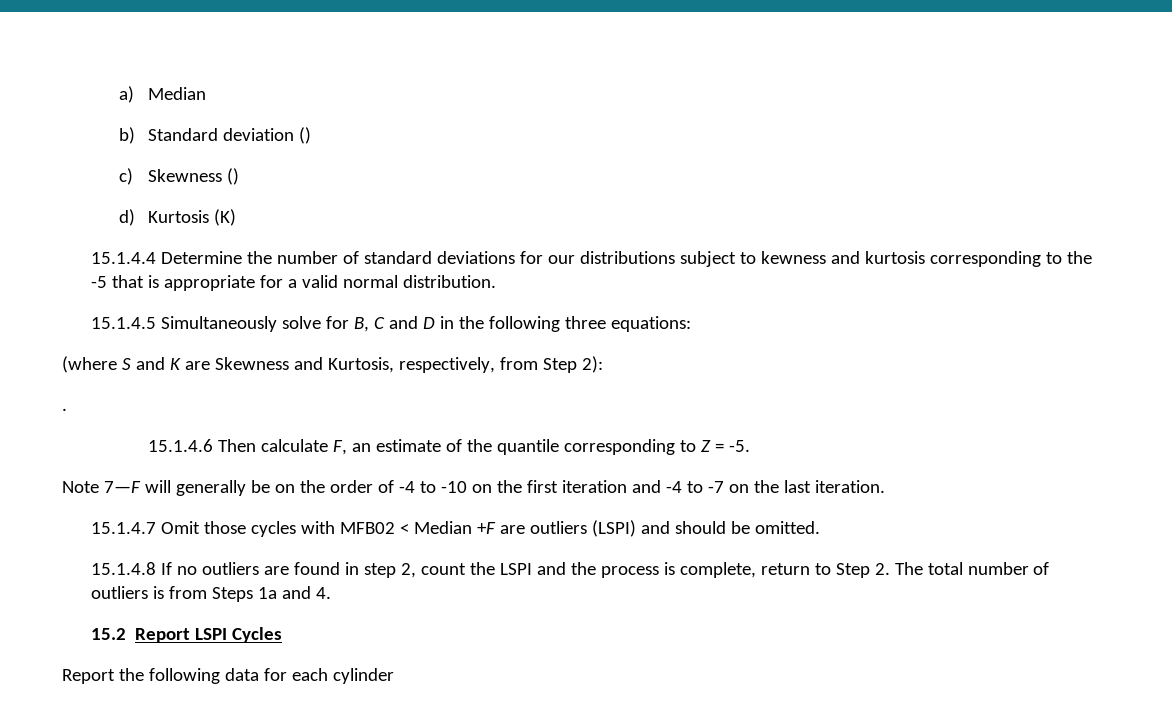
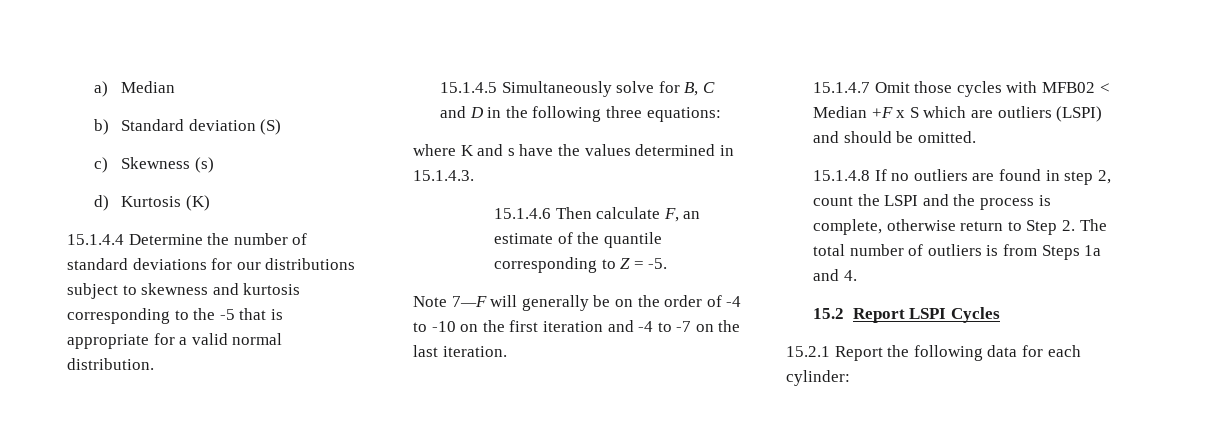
- b) Standard deviation ()
+ b) Standard deviation (S)
- c) Skewness ()
+ c) Skewness (s)
- 15.1.4.4 Determine the number of standard deviations for our distributions subject to kewness and kurtosis corresponding to the -5 that is appropriate for a valid normal distribution.
+ 15.1.4.4 Determine the number of standard deviations for our distributions subject to skewness and kurtosis corresponding to the -5 that is appropriate for a valid normal distribution.
- (where S and K are Skewness and Kurtosis, respectively, from Step 2):
- .
+ where K and s have the values determined in 15.1.4.3.
- 15.1.4.7 Omit those cycles with MFB02 < Median +F are outliers (LSPI) and should be omitted.
+ 15.1.4.7 Omit those cycles with MFB02 < Median +F x S which are outliers (LSPI) and should be omitted.
- 15.1.4.8 If no outliers are found in step 2, count the LSPI and the process is complete, return to Step 2. The total number of outliers is from Steps 1a and 4.
+ 15.1.4.8 If no outliers are found in step 2, count the LSPI and the process is complete, otherwise return to Step 2. The total number of outliers is from Steps 1a and 4.
- Report the following data for each cylinder
+ 15.2.1 Report the following data for each cylinder:

